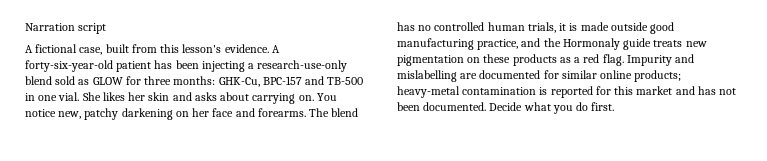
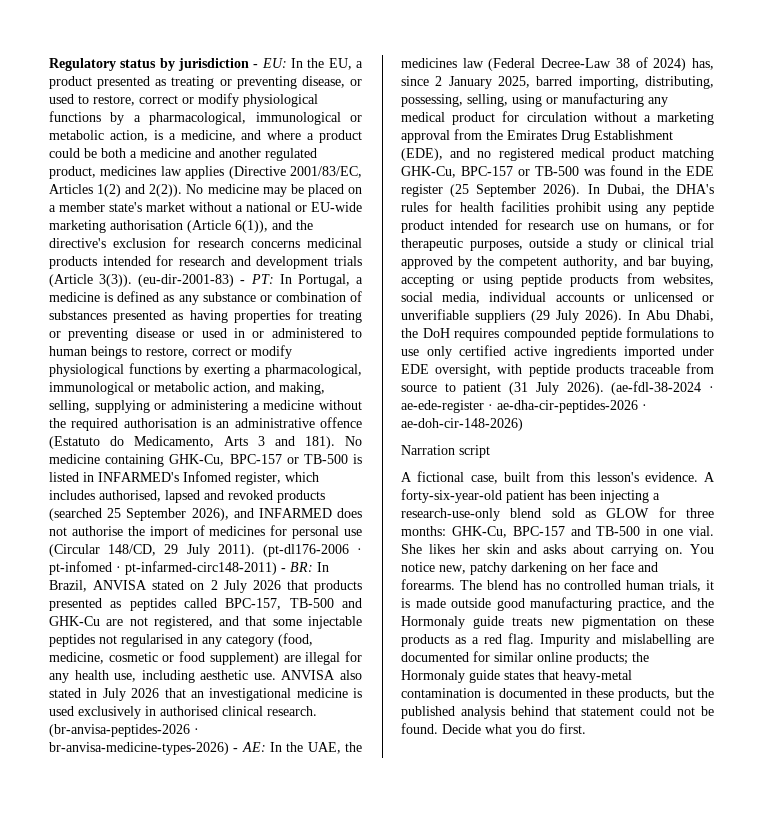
+ Regulatory status by jurisdiction - EU: In the EU, a product presented as treating or preventing disease, or used to restore, correct or modify physiological functions by a pharmacological, immunological or metabolic action, is a medicine, and where a product could be both a medicine and another regulated product, medicines law applies (Directive 2001/83/EC, Articles 1(2) and 2(2)). No medicine may be placed on a member state's market without a national or EU-wide marketing authorisation (Article 6(1)), and the directive's exclusion for research concerns medicinal products intended for research and development trials (Article 3(3)). (eu-dir-2001-83) - PT: In Portugal, a medicine is defined as any substance or combination of substances presented as having properties for treating or preventing disease or used in or administered to human beings to restore, correct or modify physiological functions by exerting a pharmacological, immunological or metabolic action, and making, selling, supplying or administering a medicine without the required authorisation is an administrative offence (Estatuto do Medicamento, Arts 3 and 181). No medicine containing GHK-Cu, BPC-157 or TB-500 is listed in INFARMED's Infomed register, which includes authorised, lapsed and revoked products (searched 25 September 2026), and INFARMED does not authorise the import of medicines for personal use (Circular 148/CD, 29 July 2011). (pt-dl176-2006 · pt-infomed · pt-infarmed-circ148-2011) - BR: In Brazil, ANVISA stated on 2 July 2026 that products presented as peptides called BPC-157, TB-500 and GHK-Cu are not registered, and that some injectable peptides not regularised in any category (food, medicine, cosmetic or food supplement) are illegal for any health use, including aesthetic use. ANVISA also stated in July 2026 that an investigational medicine is used exclusively in authorised clinical research. (br-anvisa-peptides-2026 · br-anvisa-medicine-types-2026) - AE: In the UAE, the medicines law (Federal Decree-Law 38 of 2024) has, since 2 January 2025, barred importing, distributing, possessing, selling, using or manufacturing any medical product for circulation without a marketing approval from the Emirates Drug Establishment (EDE), and no registered medical product matching GHK-Cu, BPC-157 or TB-500 was found in the EDE register (25 September 2026). In Dubai, the DHA's rules for health facilities prohibit using any peptide product intended for research use on humans, or for therapeutic purposes, outside a study or clinical trial approved by the competent authority, and bar buying, accepting or using peptide products from websites, social media, individual accounts or unlicensed or unverifiable suppliers (29 July 2026). In Abu Dhabi, the DoH requires compounded peptide formulations to use only certified active ingredients imported under EDE oversight, with peptide products traceable from source to patient (31 July 2026). (ae-fdl-38-2024 · ae-ede-register · ae-dha-cir-peptides-2026 · ae-doh-cir-148-2026)
- Impurity and mislabelling are documented for similar online products; heavy-metal contamination is reported for this market and has not been documented.
+ Impurity and mislabelling are documented for similar online products; the Hormonaly guide states that heavy-metal contamination is documented in these products, but the published analysis behind that statement could not be found.

